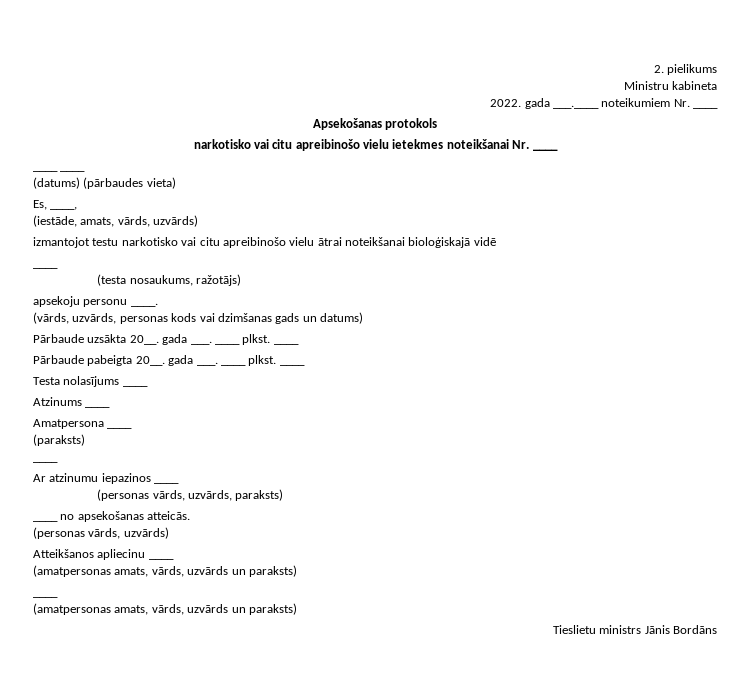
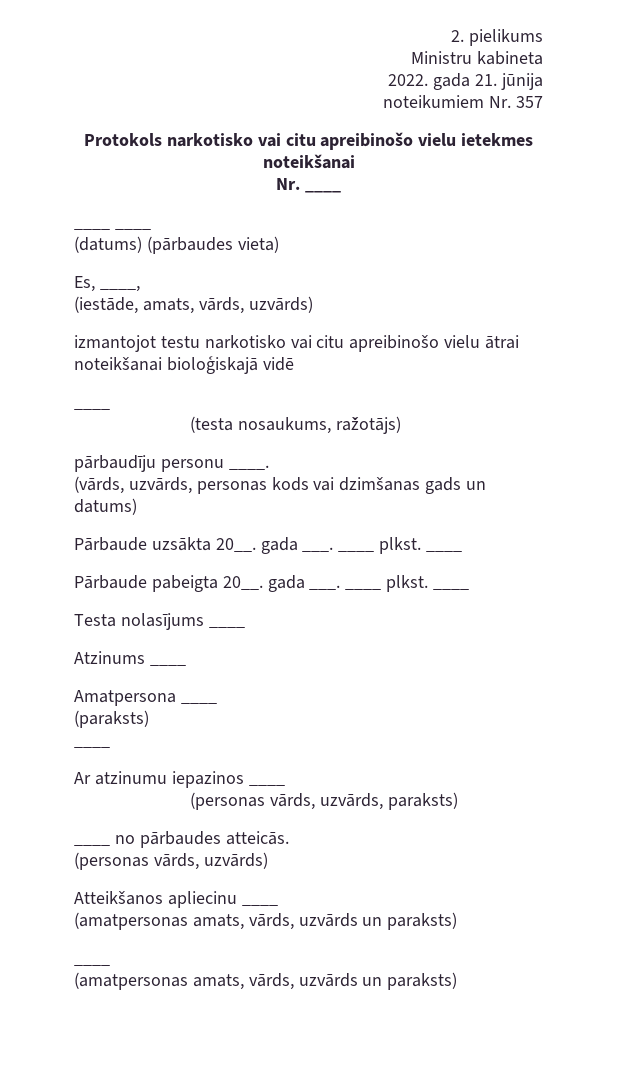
- 2022. gada ___.____ noteikumiem Nr. ____
- Apsekošanas protokols
- narkotisko vai citu apreibinošo vielu ietekmes noteikšanai Nr. ____
+ 2022. gada 21. jūnija
+ noteikumiem Nr. 357
+ Protokols narkotisko vai citu apreibinošo vielu ietekmes noteikšanai
+ Nr. ____
- apsekoju personu ____.
+ pārbaudīju personu ____.
- ____ no apsekošanas atteicās.
+ ____ no pārbaudes atteicās.
- Tieslietu ministrs Jānis Bordāns

